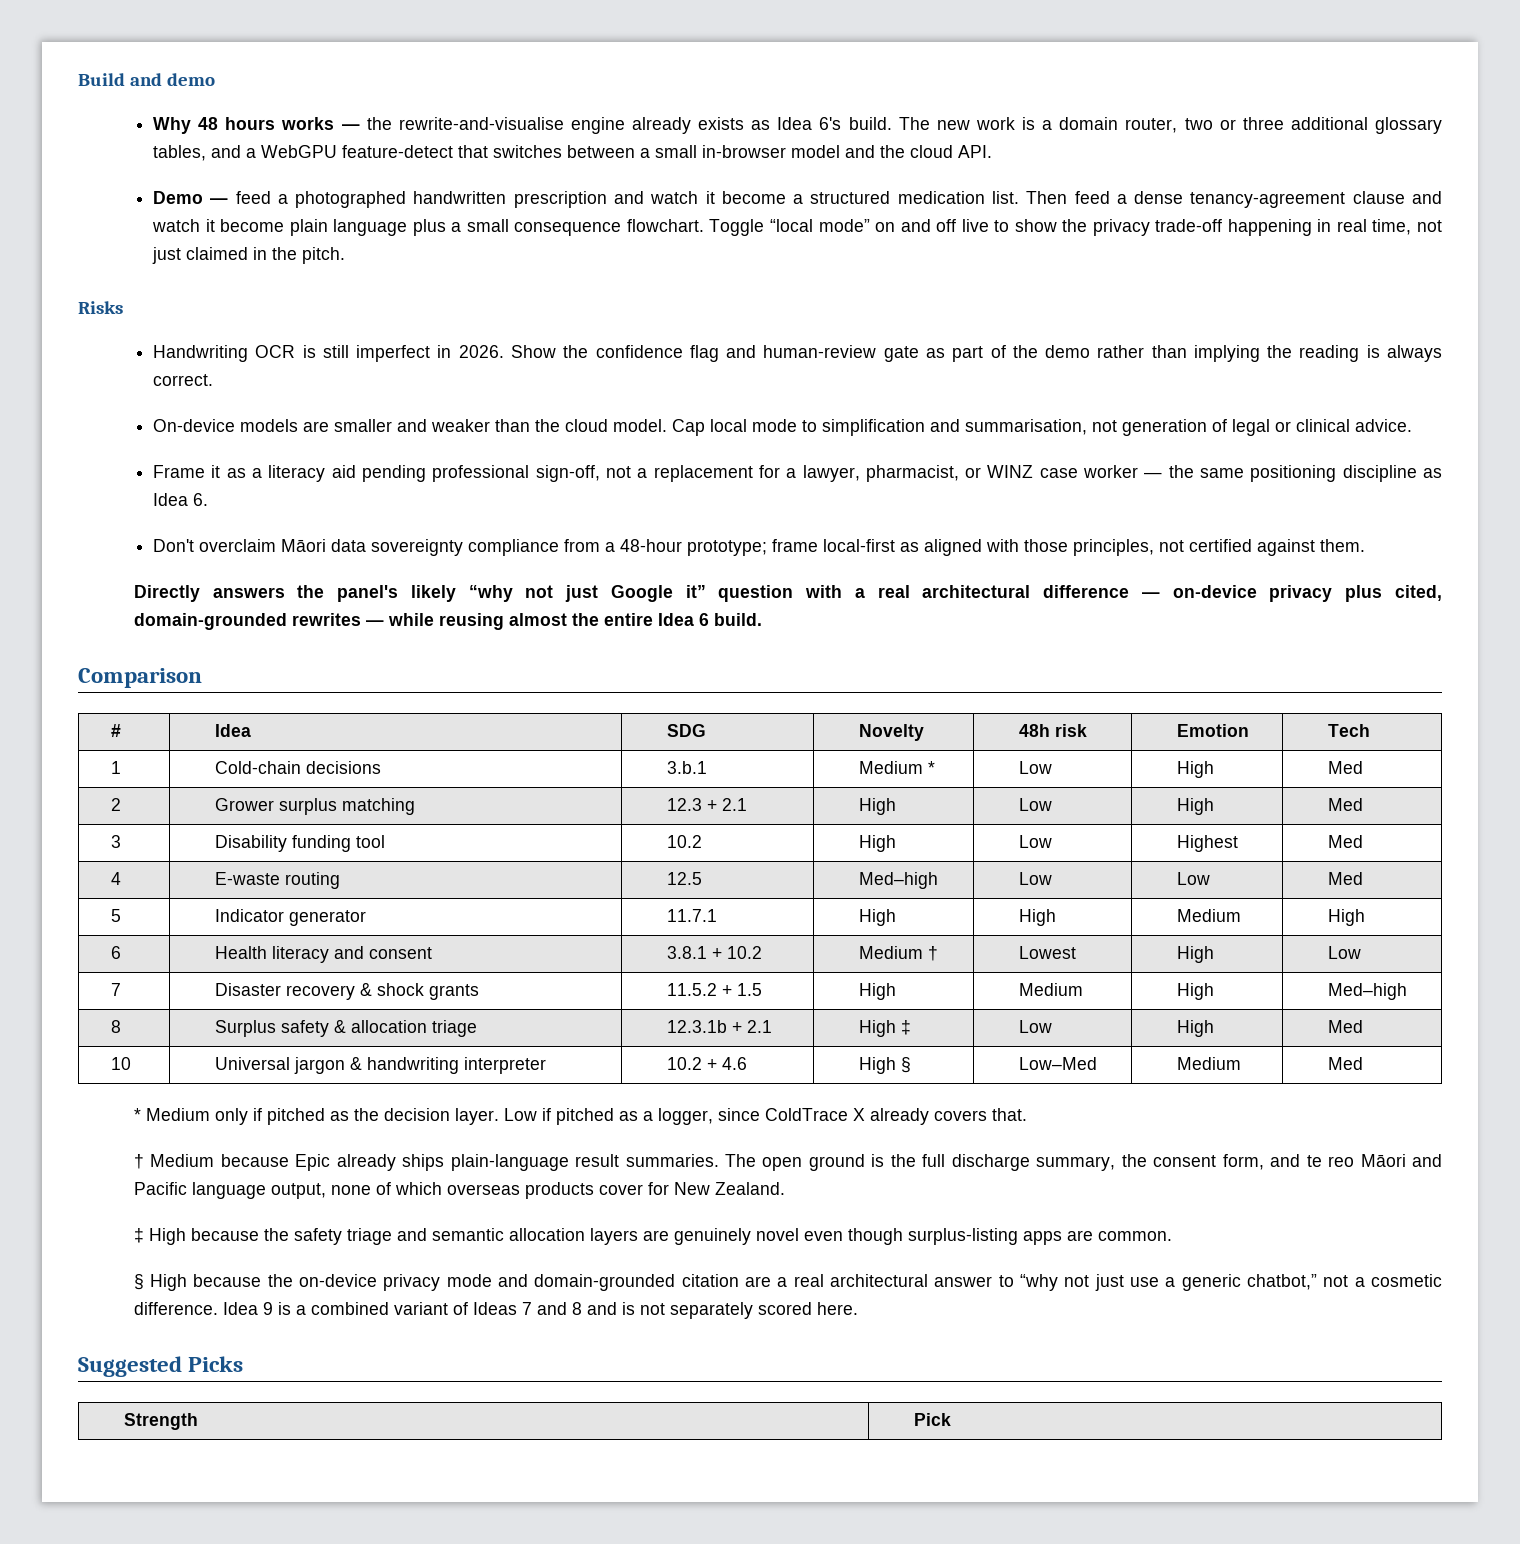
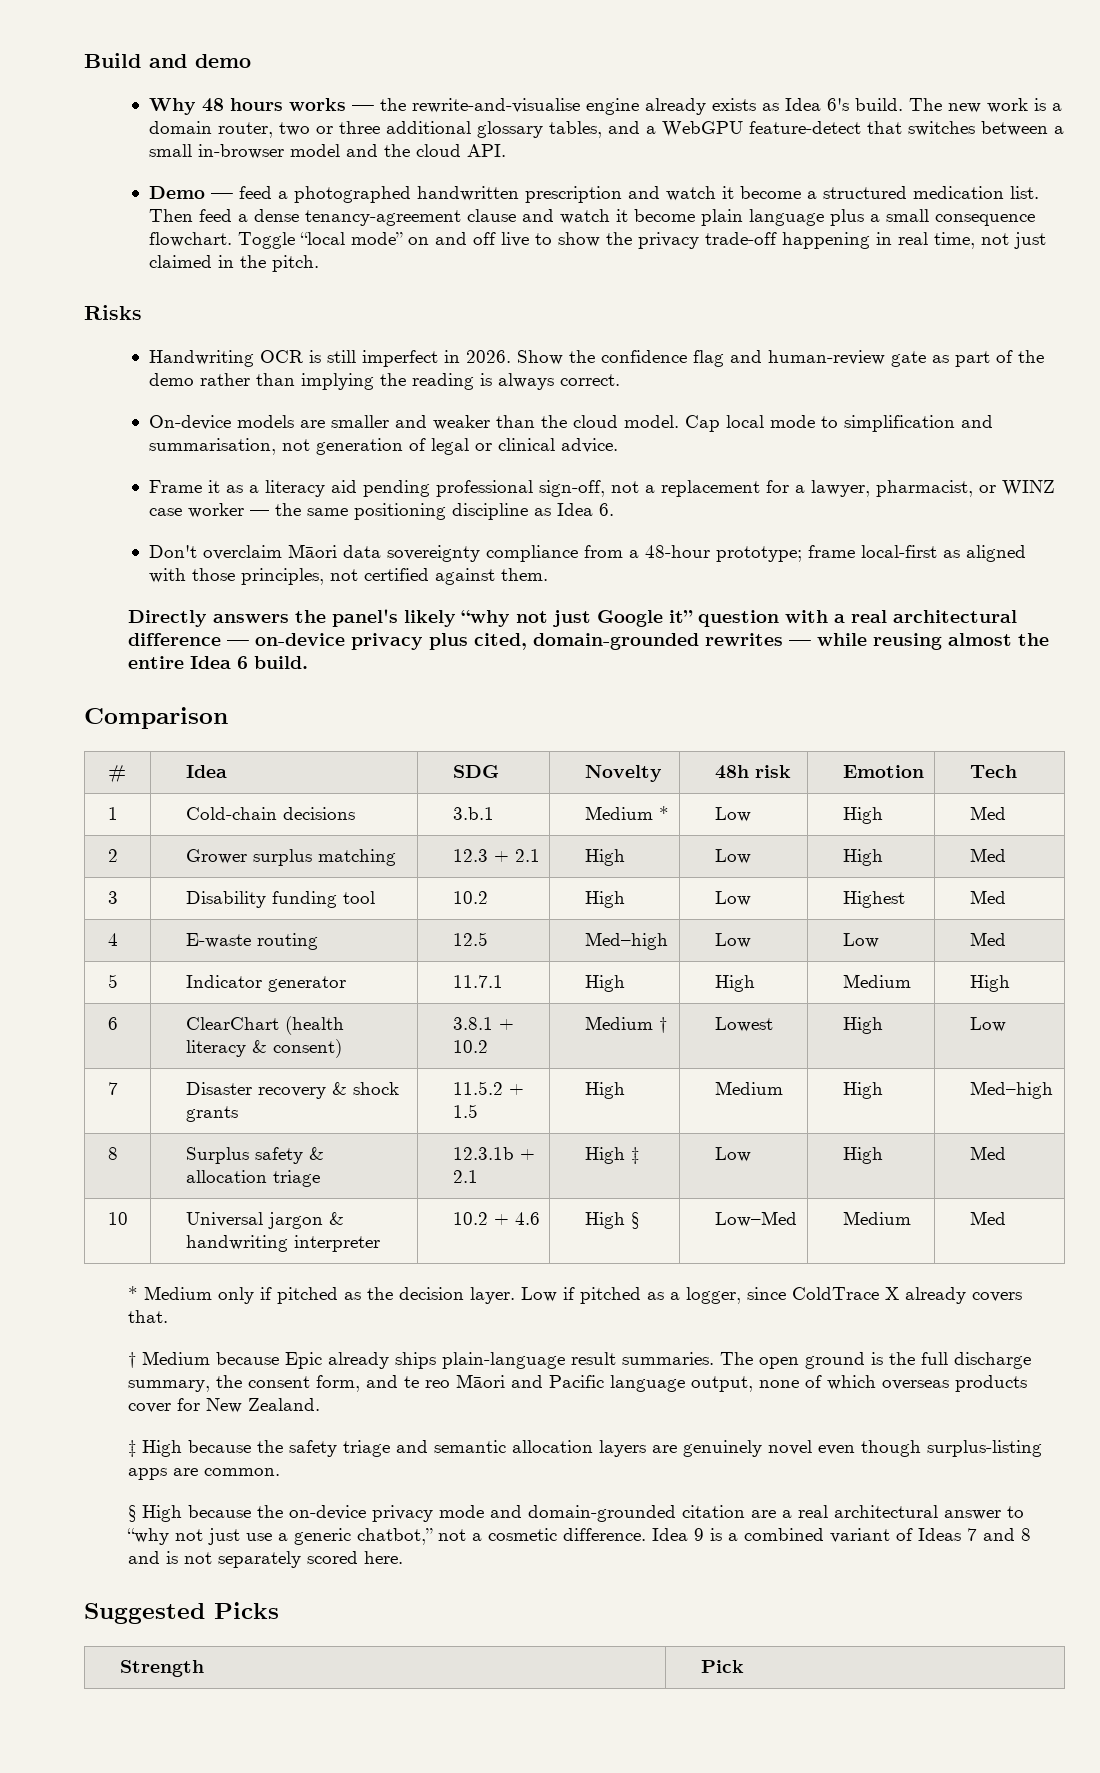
- 6 | Health literacy and consent | 3.8.1 + 10.2 | Medium † | Lowest | High | Low
+ 6 | ClearChart (health literacy & consent) | 3.8.1 + 10.2 | Medium † | Lowest | High | Low

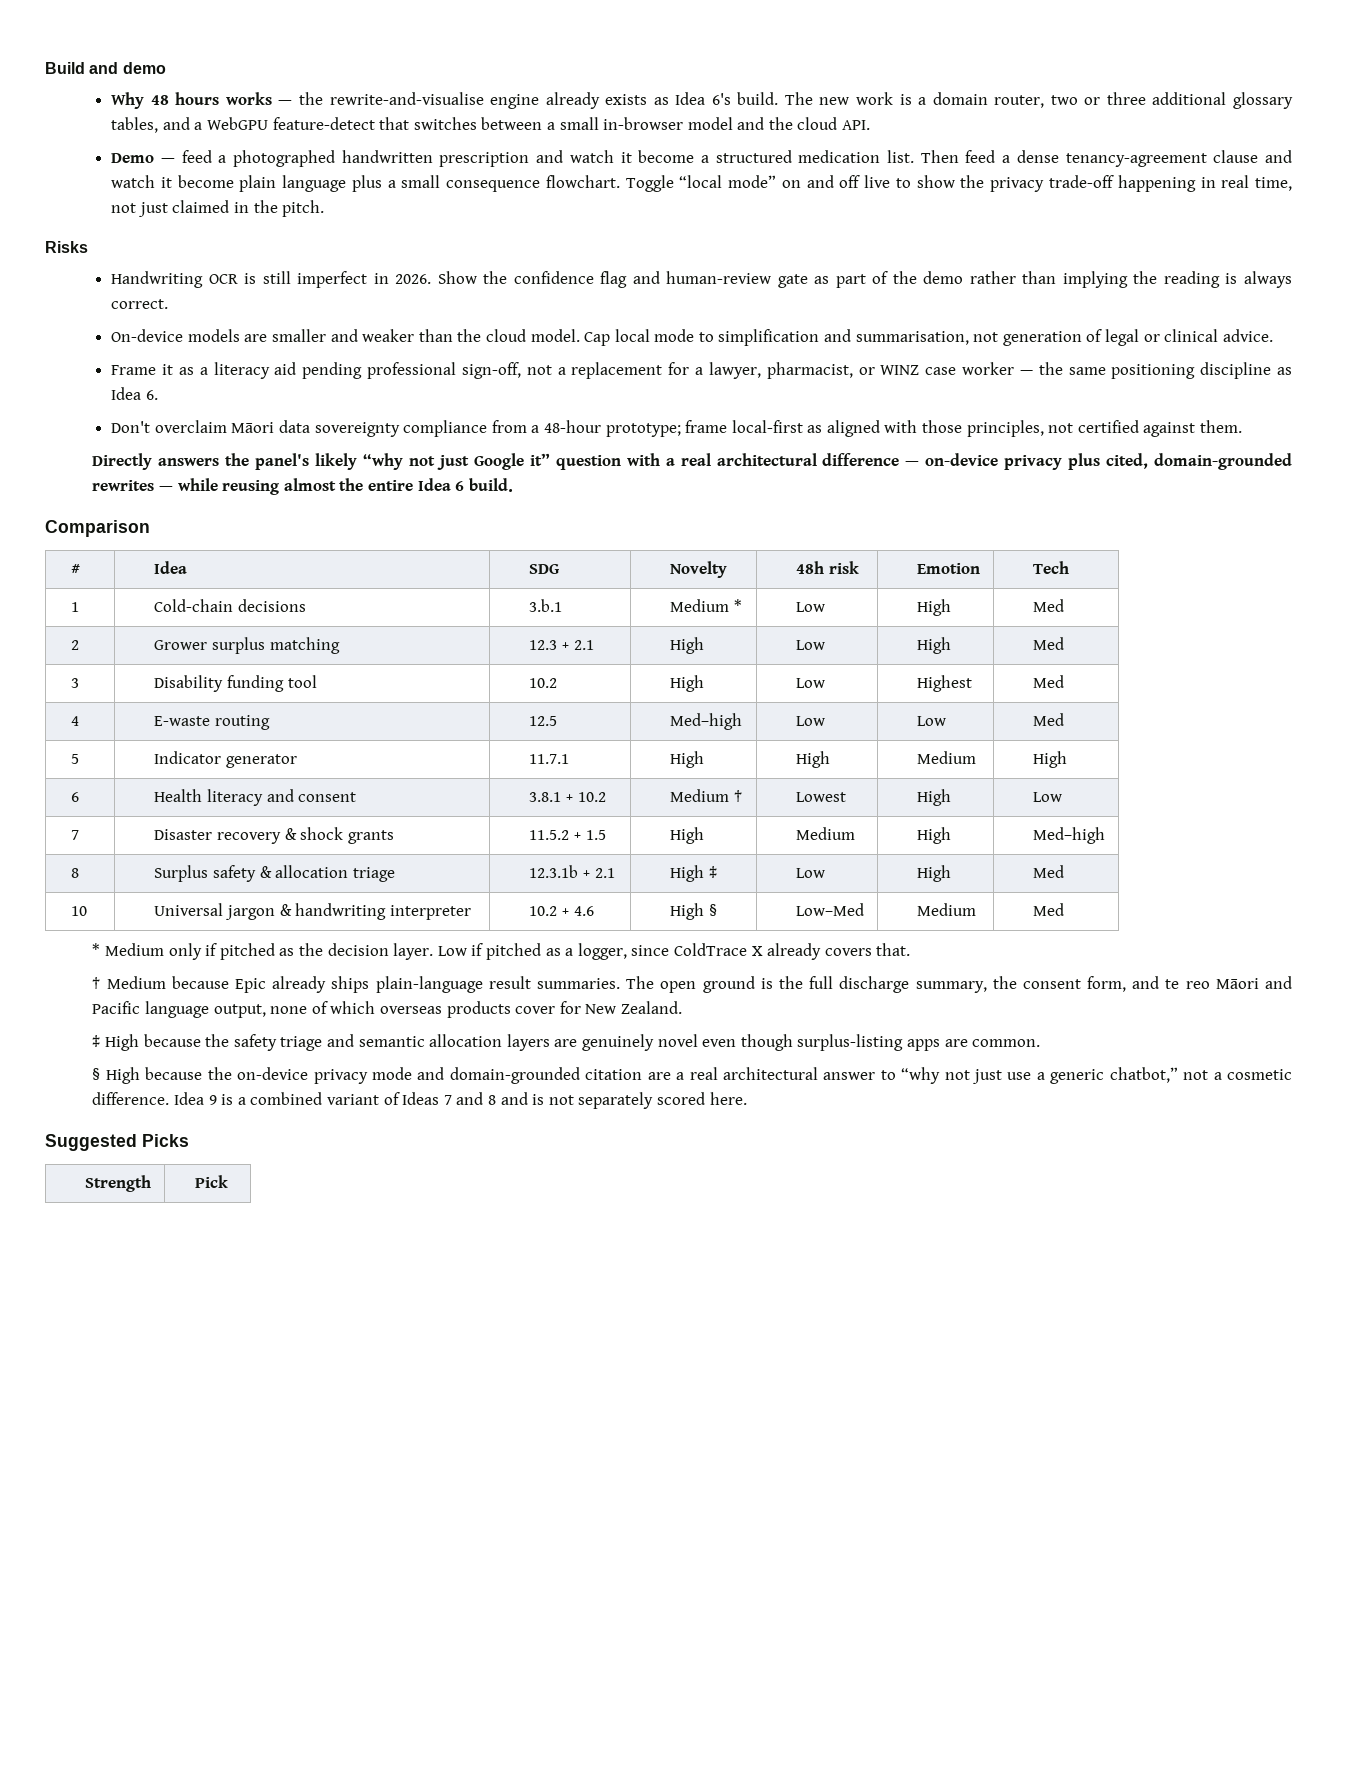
- 6 | ClearChart (health literacy & consent) | 3.8.1 + 10.2 | Medium † | Lowest | High | Low
+ 6 | Health literacy and consent | 3.8.1 + 10.2 | Medium † | Lowest | High | Low

